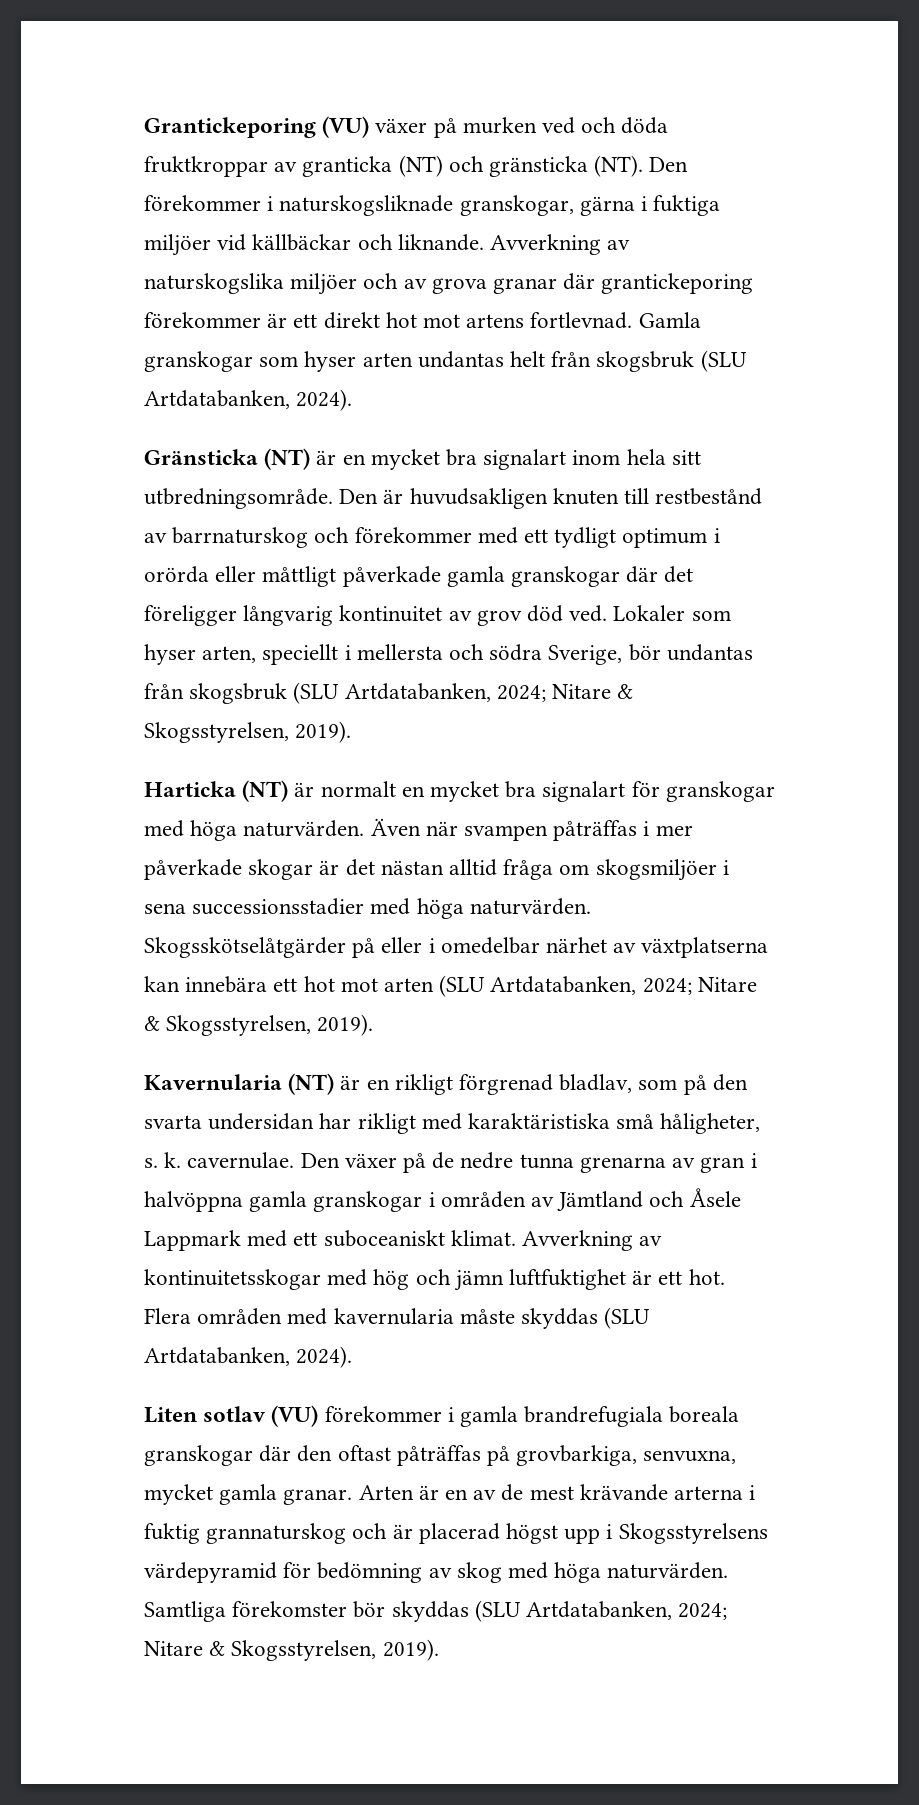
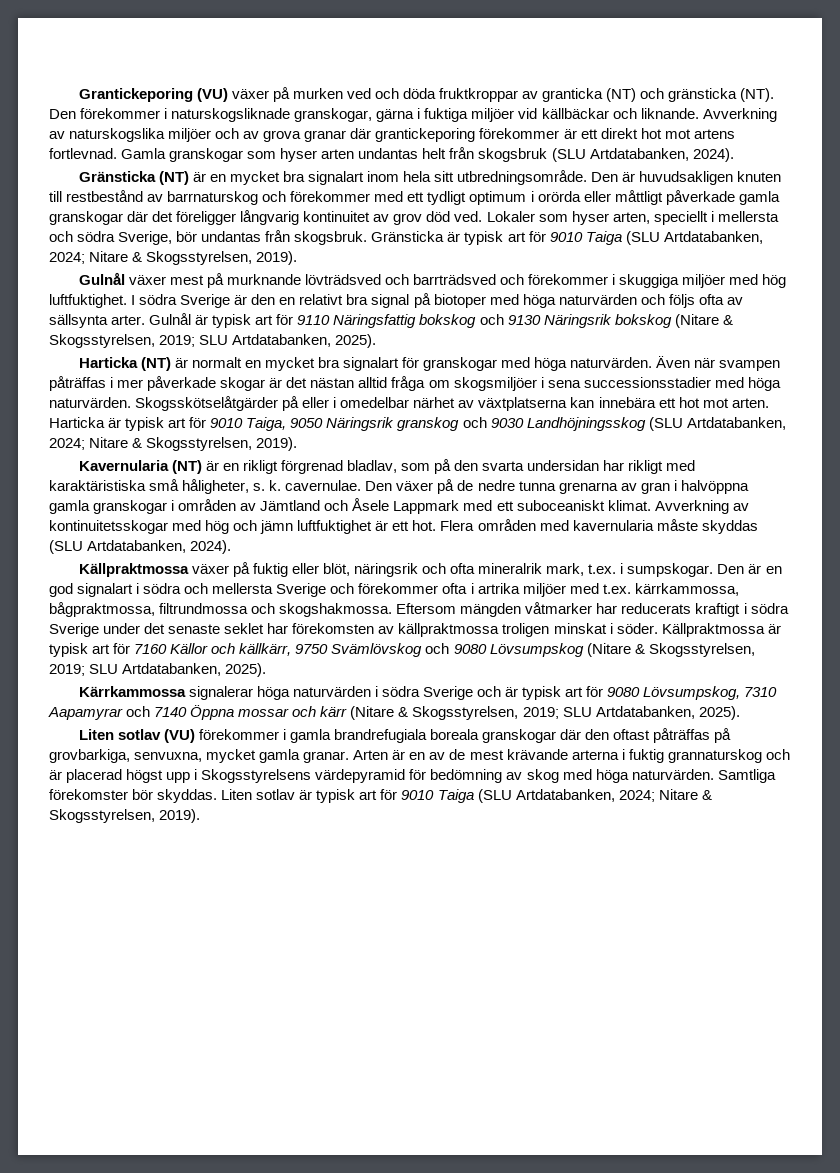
- Lokaler som hyser arten, speciellt i mellersta och södra Sverige, bör undantas från skogsbruk (SLU Artdatabanken, 2024; Nitare & Skogsstyrelsen, 2019).
+ Lokaler som hyser arten, speciellt i mellersta och södra Sverige, bör undantas från skogsbruk. Gränsticka är typisk art för 9010 Taiga (SLU Artdatabanken, 2024; Nitare & Skogsstyrelsen, 2019).
+ Gulnål växer mest på murknande lövträdsved och barrträdsved och förekommer i skuggiga miljöer med hög luftfuktighet. I södra Sverige är den en relativt bra signal på biotoper med höga naturvärden och följs ofta av sällsynta arter. Gulnål är typisk art för 9110 Näringsfattig bokskog och 9130 Näringsrik bokskog (Nitare & Skogsstyrelsen, 2019; SLU Artdatabanken, 2025).
- Skogsskötselåtgärder på eller i omedelbar närhet av växtplatserna kan innebära ett hot mot arten (SLU Artdatabanken, 2024; Nitare & Skogsstyrelsen, 2019).
+ Skogsskötselåtgärder på eller i omedelbar närhet av växtplatserna kan innebära ett hot mot arten. Harticka är typisk art för 9010 Taiga, 9050 Näringsrik granskog och 9030 Landhöjningsskog (SLU Artdatabanken, 2024; Nitare & Skogsstyrelsen, 2019).
+ Källpraktmossa växer på fuktig eller blöt, näringsrik och ofta mineralrik mark, t.ex. i sumpskogar. Den är en god signalart i södra och mellersta Sverige och förekommer ofta i artrika miljöer med t.ex. kärrkammossa, bågpraktmossa, filtrundmossa och skogshakmossa. Eftersom mängden våtmarker har reducerats kraftigt i södra Sverige under det senaste seklet har förekomsten av källpraktmossa troligen minskat i söder. Källpraktmossa är typisk art för 7160 Källor och källkärr, 9750 Svämlövskog och 9080 Lövsumpskog (Nitare & Skogsstyrelsen, 2019; SLU Artdatabanken, 2025).
+ Kärrkammossa signalerar höga naturvärden i södra Sverige och är typisk art för 9080 Lövsumpskog, 7310 Aapamyrar och 7140 Öppna mossar och kärr (Nitare & Skogsstyrelsen, 2019; SLU Artdatabanken, 2025).
- Samtliga förekomster bör skyddas (SLU Artdatabanken, 2024; Nitare & Skogsstyrelsen, 2019).
+ Samtliga förekomster bör skyddas. Liten sotlav är typisk art för 9010 Taiga (SLU Artdatabanken, 2024; Nitare & Skogsstyrelsen, 2019).

